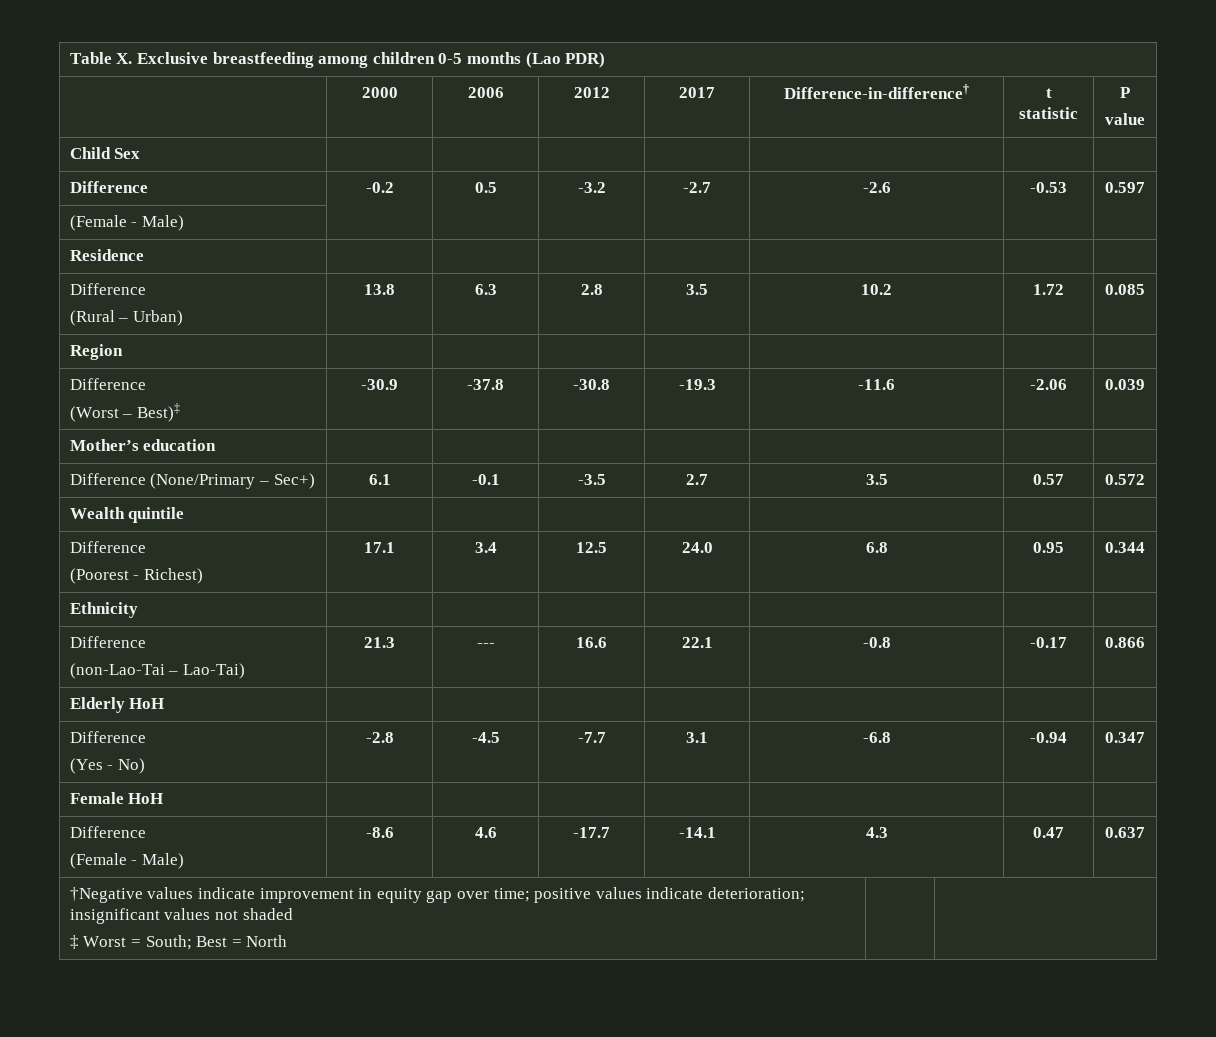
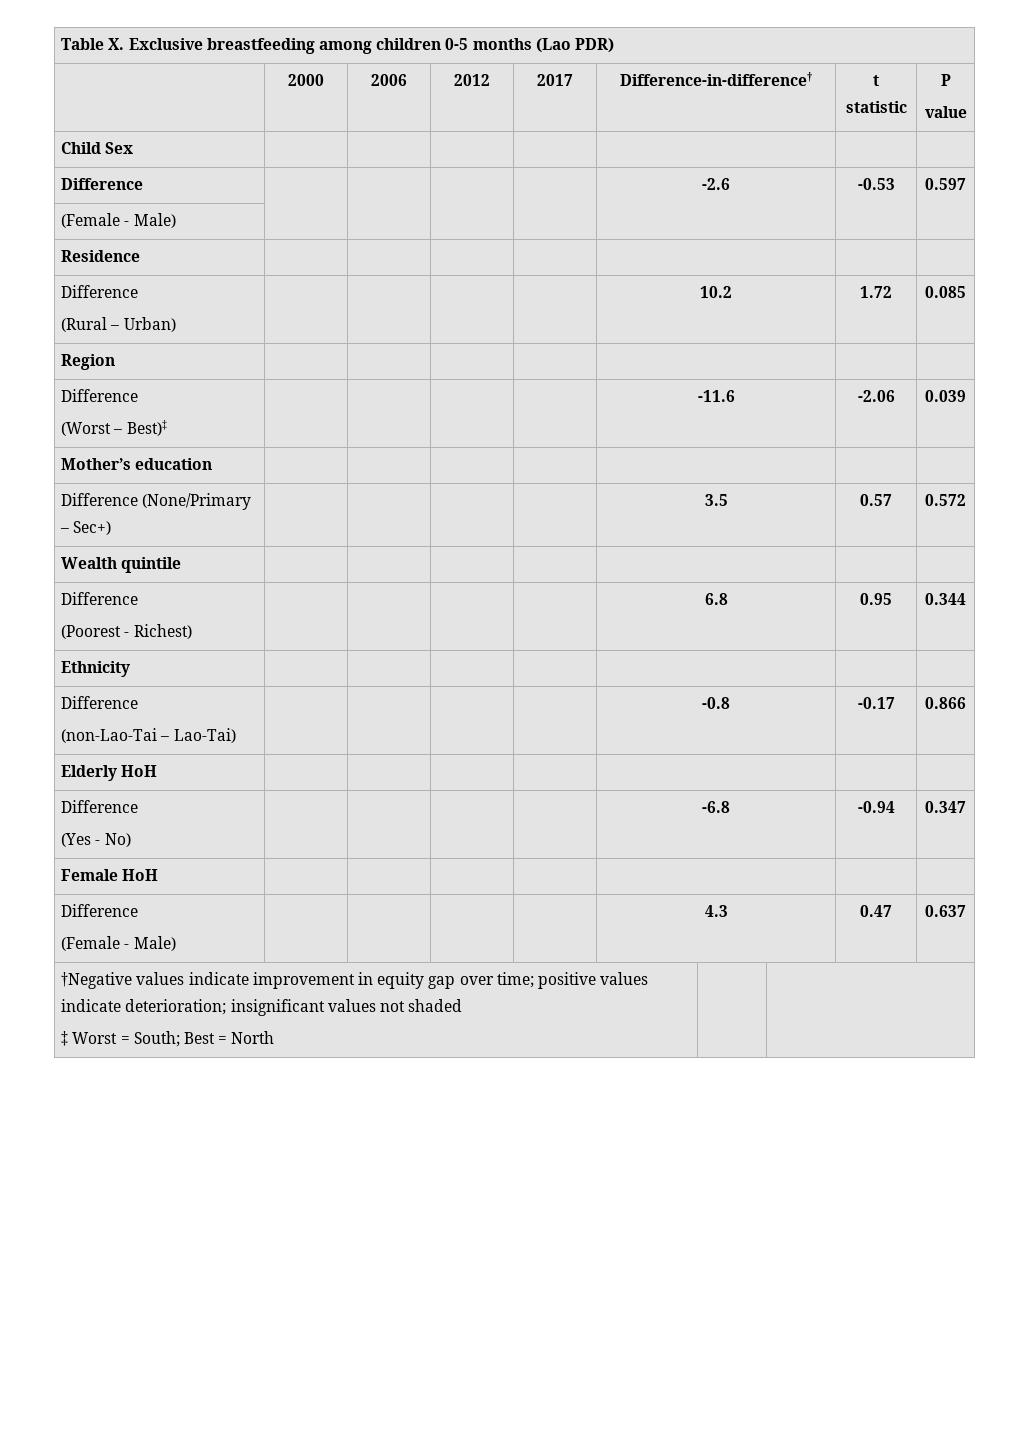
- Difference | -0.2 | 0.5 | -3.2 | -2.7 | -2.6 | -0.53 | 0.597
+ Difference | | | | | -2.6 | -0.53 | 0.597
  Residence | | | | | | |
  Difference
- (Rural – Urban) | 13.8 | 6.3 | 2.8 | 3.5 | 10.2 | 1.72 | 0.085
+ (Rural – Urban) | | | | | 10.2 | 1.72 | 0.085
  Region | | | | | | |
  Difference
- (Worst – Best)‡ | -30.9 | -37.8 | -30.8 | -19.3 | -11.6 | -2.06 | 0.039
+ (Worst – Best)‡ | | | | | -11.6 | -2.06 | 0.039
- Difference (None/Primary – Sec+) | 6.1 | -0.1 | -3.5 | 2.7 | 3.5 | 0.57 | 0.572
+ Difference (None/Primary – Sec+) | | | | | 3.5 | 0.57 | 0.572
  Wealth quintile | | | | | | |
  Difference
- (Poorest - Richest) | 17.1 | 3.4 | 12.5 | 24.0 | 6.8 | 0.95 | 0.344
+ (Poorest - Richest) | | | | | 6.8 | 0.95 | 0.344
  Ethnicity | | | | | | |
  Difference
- (non-Lao-Tai – Lao-Tai) | 21.3 | --- | 16.6 | 22.1 | -0.8 | -0.17 | 0.866
+ (non-Lao-Tai – Lao-Tai) | | | | | -0.8 | -0.17 | 0.866
  Elderly HoH | | | | | | |
  Difference
- (Yes - No) | -2.8 | -4.5 | -7.7 | 3.1 | -6.8 | -0.94 | 0.347
+ (Yes - No) | | | | | -6.8 | -0.94 | 0.347
  Female HoH | | | | | | |
  Difference
- (Female - Male) | -8.6 | 4.6 | -17.7 | -14.1 | 4.3 | 0.47 | 0.637
+ (Female - Male) | | | | | 4.3 | 0.47 | 0.637

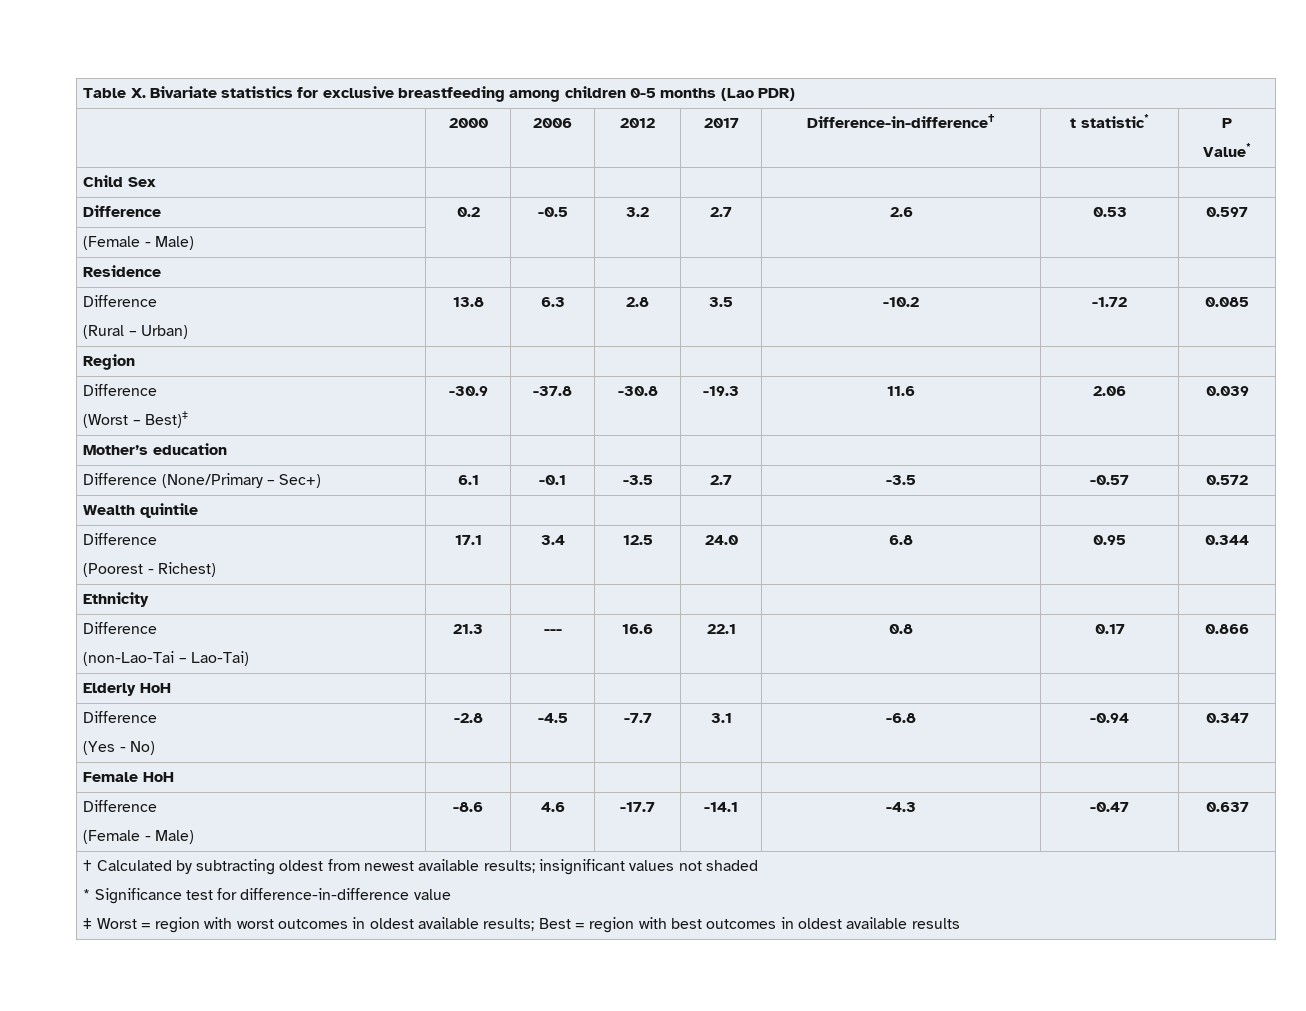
- Table X. Exclusive breastfeeding among children 0-5 months (Lao PDR)
+ Table X. Bivariate statistics for exclusive breastfeeding among children 0-5 months (Lao PDR)
- | 2000 | 2006 | 2012 | 2017 | Difference-in-difference† | t statistic | P
- value
+ | 2000 | 2006 | 2012 | 2017 | Difference-in-difference† | t statistic* | P
+ Value*
- Difference | | | | | -2.6 | -0.53 | 0.597
+ Difference | 0.2 | -0.5 | 3.2 | 2.7 | 2.6 | 0.53 | 0.597
  Residence | | | | | | |
  Difference
- (Rural – Urban) | | | | | 10.2 | 1.72 | 0.085
+ (Rural – Urban) | 13.8 | 6.3 | 2.8 | 3.5 | -10.2 | -1.72 | 0.085
  Region | | | | | | |
  Difference
- (Worst – Best)‡ | | | | | -11.6 | -2.06 | 0.039
+ (Worst – Best)‡ | -30.9 | -37.8 | -30.8 | -19.3 | 11.6 | 2.06 | 0.039
- Difference (None/Primary – Sec+) | | | | | 3.5 | 0.57 | 0.572
+ Difference (None/Primary – Sec+) | 6.1 | -0.1 | -3.5 | 2.7 | -3.5 | -0.57 | 0.572
  Wealth quintile | | | | | | |
  Difference
- (Poorest - Richest) | | | | | 6.8 | 0.95 | 0.344
+ (Poorest - Richest) | 17.1 | 3.4 | 12.5 | 24.0 | 6.8 | 0.95 | 0.344
  Ethnicity | | | | | | |
  Difference
- (non-Lao-Tai – Lao-Tai) | | | | | -0.8 | -0.17 | 0.866
+ (non-Lao-Tai – Lao-Tai) | 21.3 | --- | 16.6 | 22.1 | 0.8 | 0.17 | 0.866
  Elderly HoH | | | | | | |
  Difference
- (Yes - No) | | | | | -6.8 | -0.94 | 0.347
+ (Yes - No) | -2.8 | -4.5 | -7.7 | 3.1 | -6.8 | -0.94 | 0.347
  Female HoH | | | | | | |
  Difference
- (Female - Male) | | | | | 4.3 | 0.47 | 0.637
- †Negative values indicate improvement in equity gap over time; positive values indicate deterioration; insignificant values not shaded
- ‡ Worst = South; Best = North | |
+ (Female - Male) | -8.6 | 4.6 | -17.7 | -14.1 | -4.3 | -0.47 | 0.637
+ † Calculated by subtracting oldest from newest available results; insignificant values not shaded
+ * Significance test for difference-in-difference value
+ ‡ Worst = region with worst outcomes in oldest available results; Best = region with best outcomes in oldest available results

